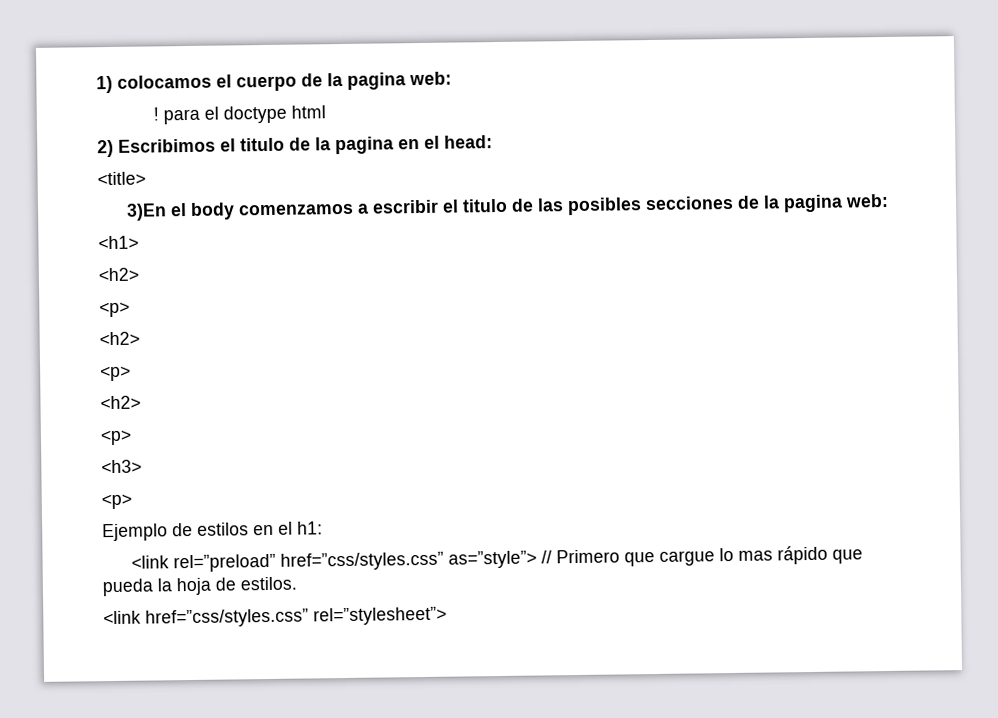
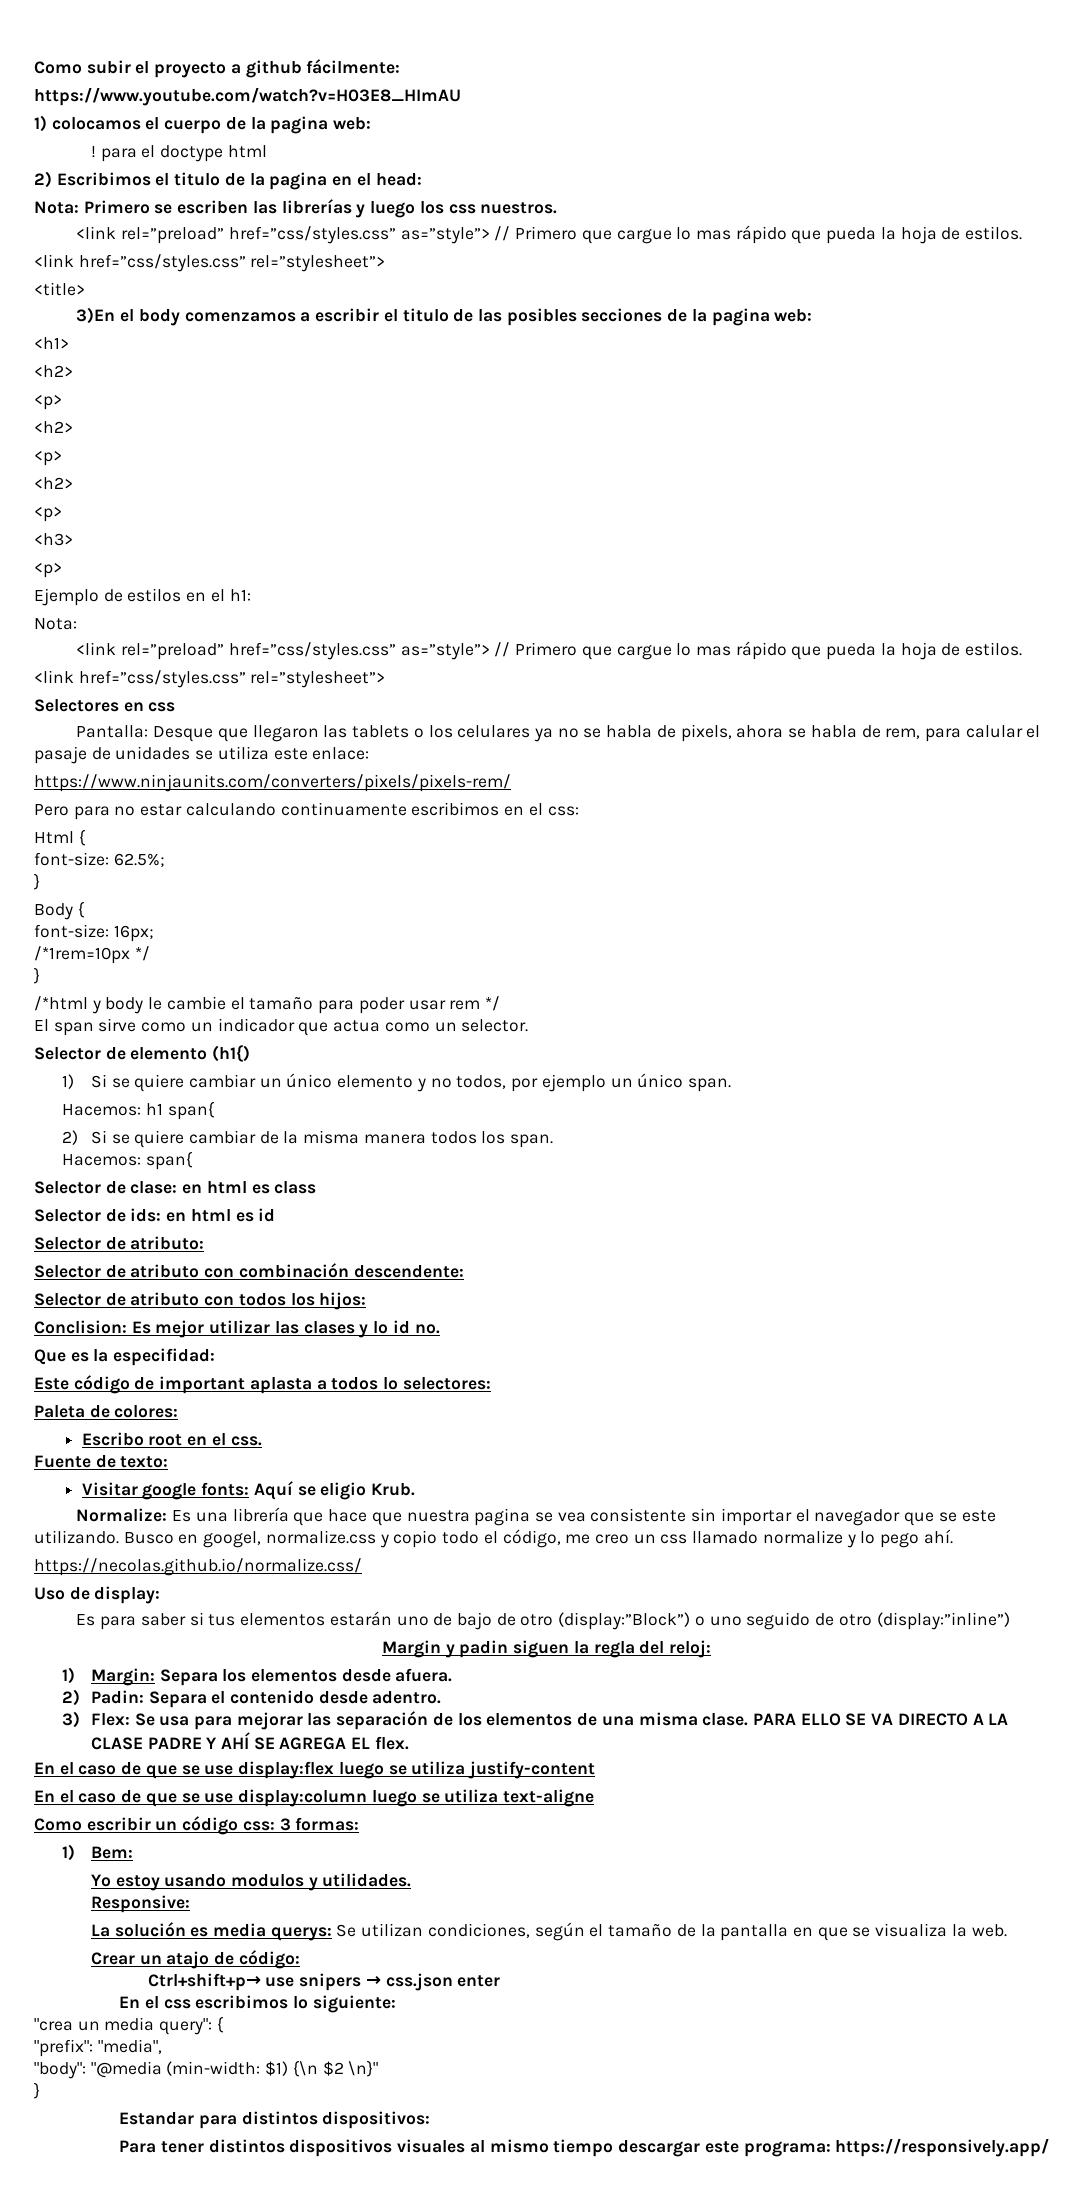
+ Como subir el proyecto a github fácilmente:
+ https://www.youtube.com/watch?v=H03E8_HImAU
+ Nota: Primero se escriben las librerías y luego los css nuestros.
+ <link rel=”preload” href=”css/styles.css” as=”style”> // Primero que cargue lo mas rápido que pueda la hoja de estilos.
+ <link href=”css/styles.css” rel=”stylesheet”>
  Ejemplo de estilos en el h1:
+ Nota:
+ Selectores en css
+ Pantalla: Desque que llegaron las tablets o los celulares ya no se habla de pixels, ahora se habla de rem, para calular el pasaje de unidades se utiliza este enlace:
+ https://www.ninjaunits.com/converters/pixels/pixels-rem/
+ Pero para no estar calculando continuamente escribimos en el css:
+ Html {
+ font-size: 62.5%;
+ }
+ Body {
+ font-size: 16px;
+ /*1rem=10px */
+ }
+ /*html y body le cambie el tamaño para poder usar rem */
+ El span sirve como un indicador que actua como un selector.
+ Selector de elemento (h1{)
+ 1) Si se quiere cambiar un único elemento y no todos, por ejemplo un único span.
+ Hacemos: h1 span{
+ 2) Si se quiere cambiar de la misma manera todos los span.
+ Hacemos: span{
+ Selector de clase: en html es class
+ Selector de ids: en html es id
+ Selector de atributo:
+ Selector de atributo con combinación descendente:
+ Selector de atributo con todos los hijos:
+ Conclision: Es mejor utilizar las clases y lo id no.
+ Que es la especifidad:
+ Este código de important aplasta a todos lo selectores:
+ Paleta de colores:
+ Escribo root en el css.
+ Fuente de texto:
+ Visitar google fonts: Aquí se eligio Krub.
+ Normalize: Es una librería que hace que nuestra pagina se vea consistente sin importar el navegador que se este utilizando. Busco en googel, normalize.css y copio todo el código, me creo un css llamado normalize y lo pego ahí.
+ https://necolas.github.io/normalize.css/
+ Uso de display:
+ Es para saber si tus elementos estarán uno de bajo de otro (display:”Block”) o uno seguido de otro (display:”inline”)
+ Margin y padin siguen la regla del reloj:
+ 1) Margin: Separa los elementos desde afuera.
+ 2) Padin: Separa el contenido desde adentro.
+ 3) Flex: Se usa para mejorar las separación de los elementos de una misma clase. PARA ELLO SE VA DIRECTO A LA CLASE PADRE Y AHÍ SE AGREGA EL flex.
+ En el caso de que se use display:flex luego se utiliza justify-content
+ En el caso de que se use display:column luego se utiliza text-aligne
+ Como escribir un código css: 3 formas:
+ 1) Bem:
+ Yo estoy usando modulos y utilidades.
+ Responsive:
+ La solución es media querys: Se utilizan condiciones, según el tamaño de la pantalla en que se visualiza la web.
+ Crear un atajo de código:
+ Ctrl+shift+p→ use snipers → css.json enter
+ En el css escribimos lo siguiente:
+ "crea un media query": {
+ "prefix": "media",
+ "body": "@media (min-width: $1) {\n $2 \n}"
+ }
+ Estandar para distintos dispositivos:
+ Para tener distintos dispositivos visuales al mismo tiempo descargar este programa: https://responsively.app/

